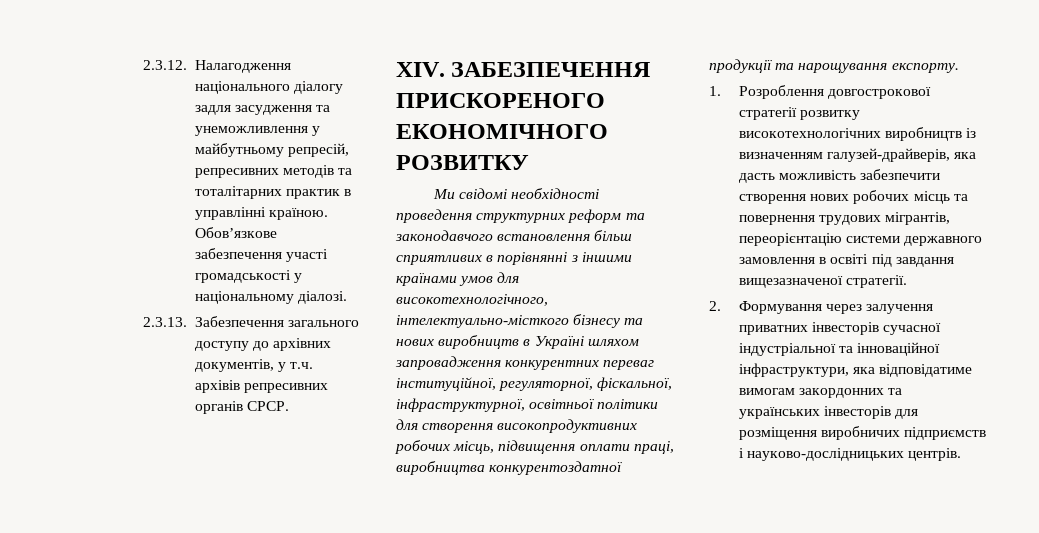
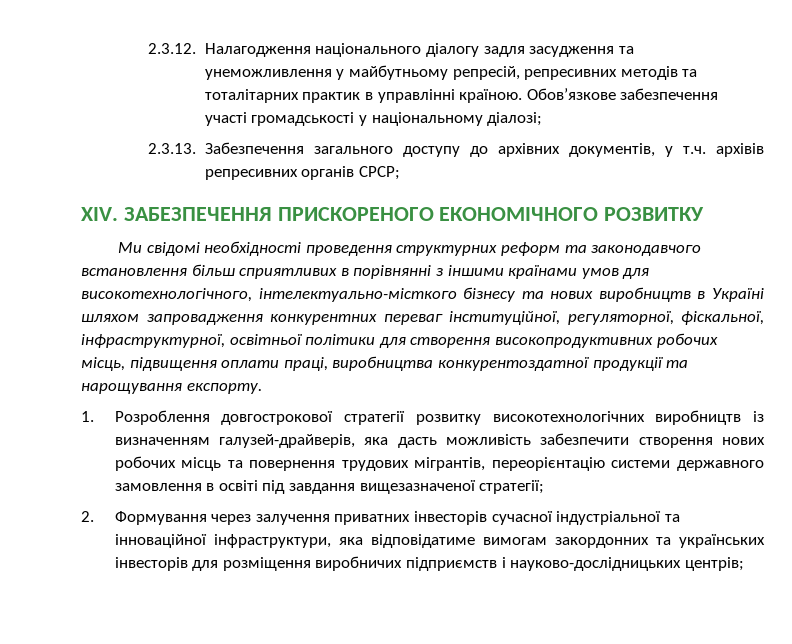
- Обов’язкове забезпечення участі громадськості у національному діалозі.
+ Обов’язкове забезпечення участі громадськості у національному діалозі;
- 2.3.13. Забезпечення загального доступу до архівних документів, у т.ч. архівів репресивних органів СРСР.
+ 2.3.13. Забезпечення загального доступу до архівних документів, у т.ч. архівів репресивних органів СРСР;
- 1. Розроблення довгострокової стратегії розвитку високотехнологічних виробництв із визначенням галузей-драйверів, яка дасть можливість забезпечити створення нових робочих місць та повернення трудових мігрантів, переорієнтацію системи державного замовлення в освіті під завдання вищезазначеної стратегії.
+ 1. Розроблення довгострокової стратегії розвитку високотехнологічних виробництв із визначенням галузей-драйверів, яка дасть можливість забезпечити створення нових робочих місць та повернення трудових мігрантів, переорієнтацію системи державного замовлення в освіті під завдання вищезазначеної стратегії;
- 2. Формування через залучення приватних інвесторів сучасної індустріальної та інноваційної інфраструктури, яка відповідатиме вимогам закордонних та українських інвесторів для розміщення виробничих підприємств і науково-дослідницьких центрів.
+ 2. Формування через залучення приватних інвесторів сучасної індустріальної та інноваційної інфраструктури, яка відповідатиме вимогам закордонних та українських інвесторів для розміщення виробничих підприємств і науково-дослідницьких центрів;

